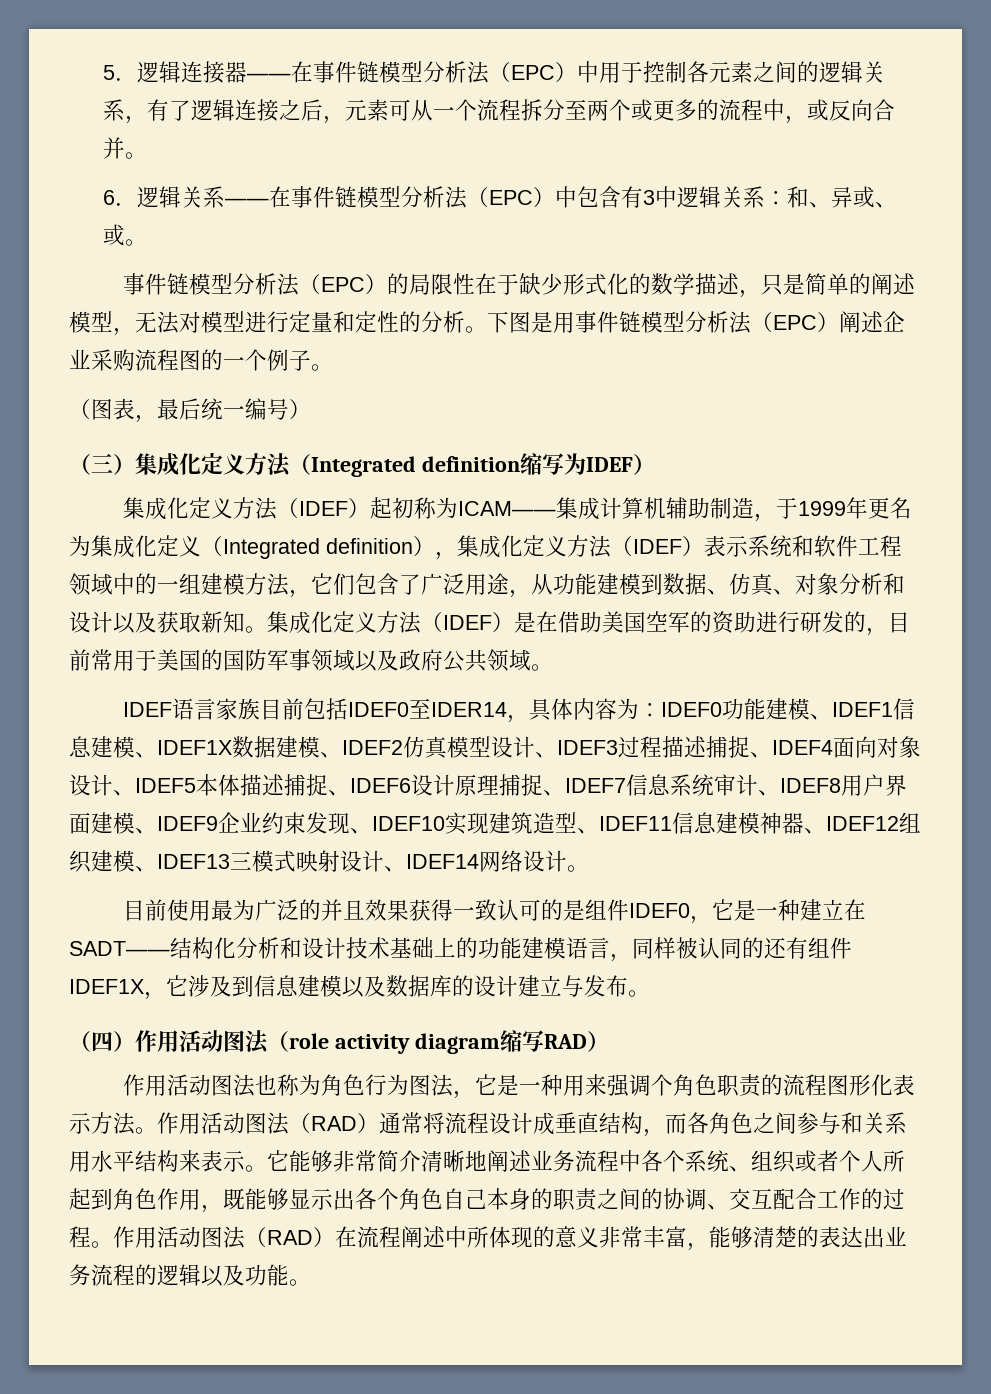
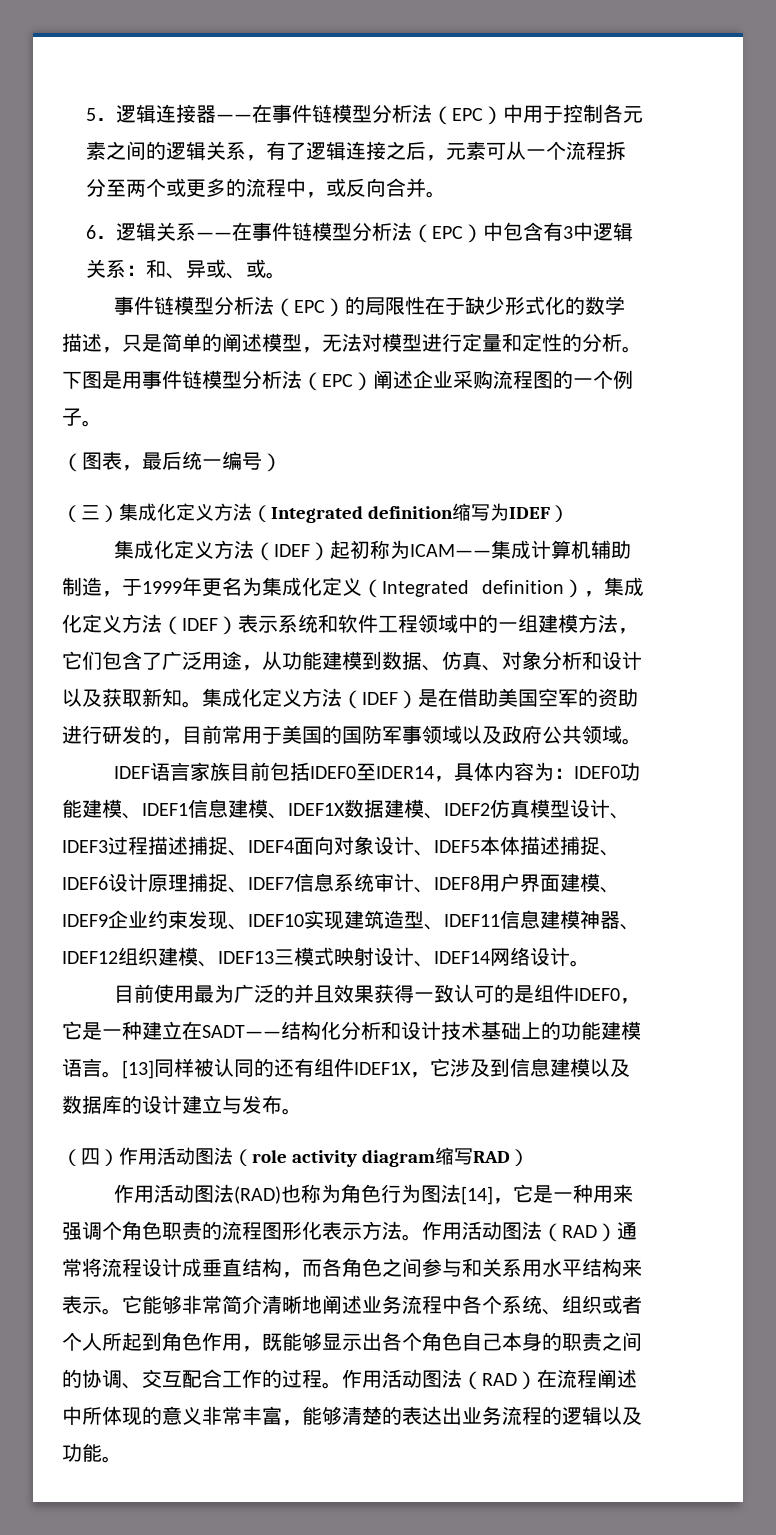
- 目前使用最为广泛的并且效果获得一致认可的是组件IDEF0，它是一种建立在SADT——结构化分析和设计技术基础上的功能建模语言，同样被认同的还有组件IDEF1X，它涉及到信息建模以及数据库的设计建立与发布。
+ 目前使用最为广泛的并且效果获得一致认可的是组件IDEF0，它是一种建立在SADT——结构化分析和设计技术基础上的功能建模语言。[13]同样被认同的还有组件IDEF1X，它涉及到信息建模以及数据库的设计建立与发布。
- 作用活动图法也称为角色行为图法，它是一种用来强调个角色职责的流程图形化表示方法。
+ 作用活动图法(RAD)也称为角色行为图法[14]，它是一种用来强调个角色职责的流程图形化表示方法。

